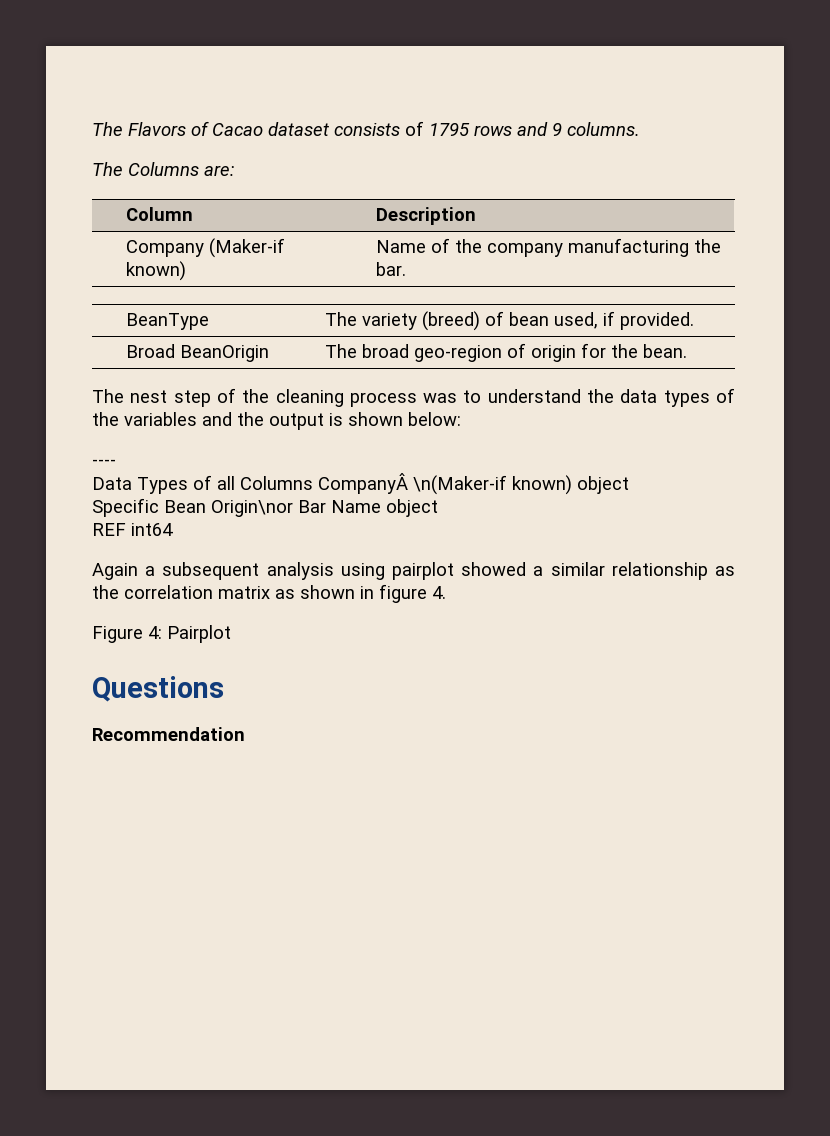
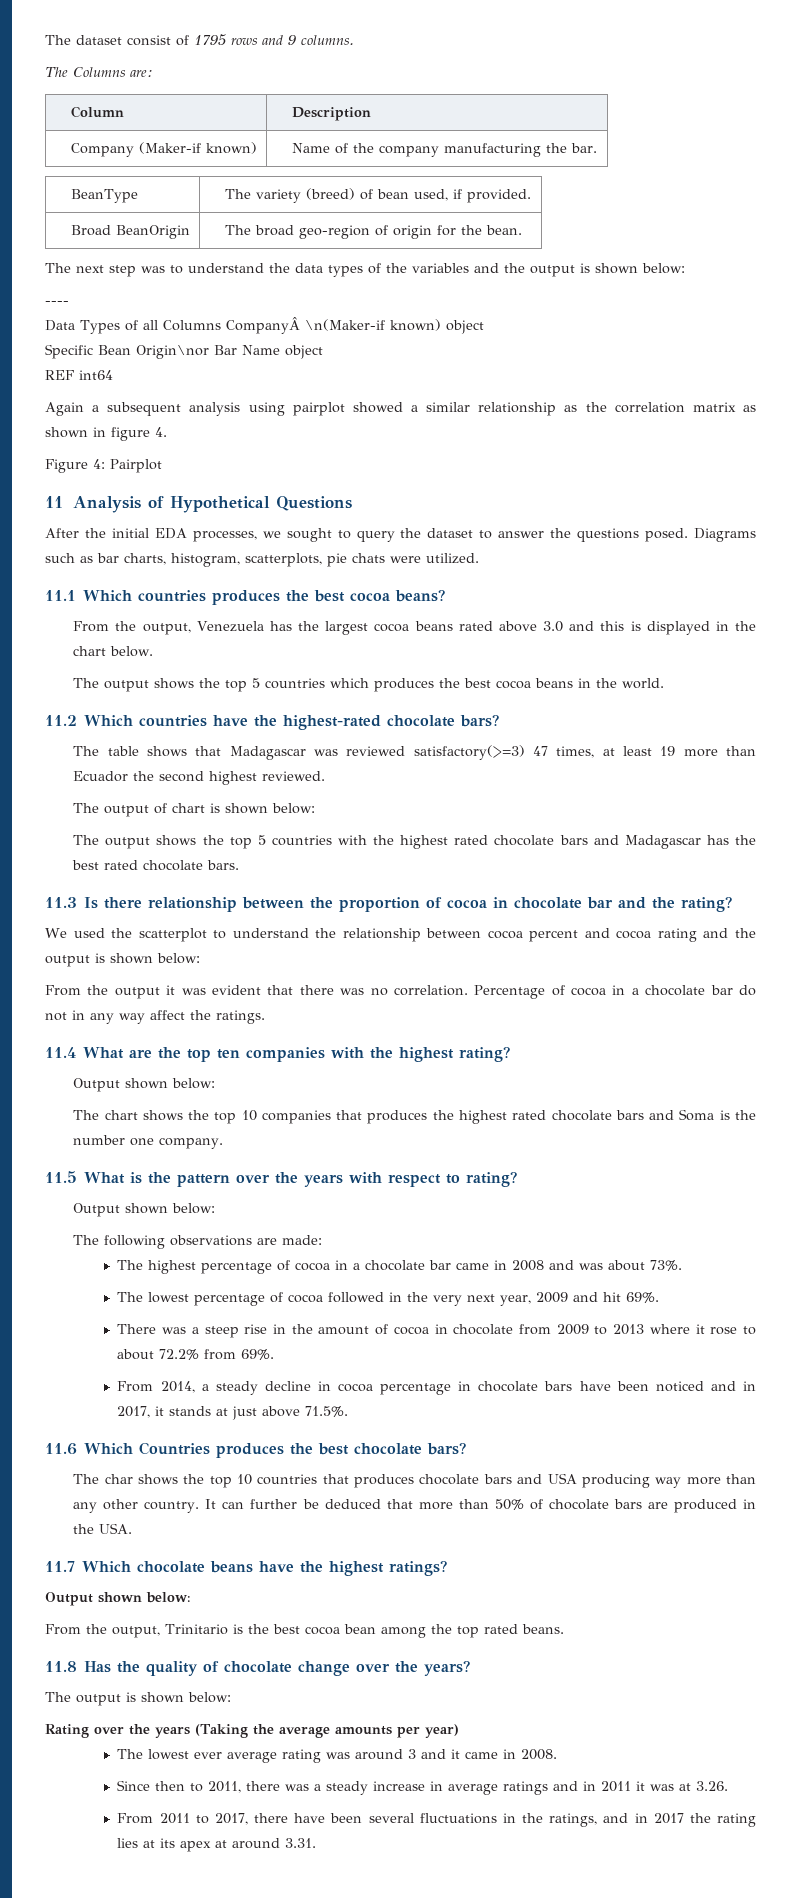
- The Flavors of Cacao dataset consists of 1795 rows and 9 columns.
+ The dataset consist of 1795 rows and 9 columns.
- The nest step of the cleaning process was to understand the data types of the variables and the output is shown below:
+ The next step was to understand the data types of the variables and the output is shown below:
- Questions
- Recommendation
+ 11 Analysis of Hypothetical Questions
+ After the initial EDA processes, we sought to query the dataset to answer the questions posed. Diagrams such as bar charts, histogram, scatterplots, pie chats were utilized.
+ 11.1 Which countries produces the best cocoa beans?
+ From the output, Venezuela has the largest cocoa beans rated above 3.0 and this is displayed in the chart below.
+ The output shows the top 5 countries which produces the best cocoa beans in the world.
+ 11.2 Which countries have the highest-rated chocolate bars?
+ The table shows that Madagascar was reviewed satisfactory(>=3) 47 times, at least 19 more than Ecuador the second highest reviewed.
+ The output of chart is shown below:
+ The output shows the top 5 countries with the highest rated chocolate bars and Madagascar has the best rated chocolate bars.
+ 11.3 Is there relationship between the proportion of cocoa in chocolate bar and the rating?
+ We used the scatterplot to understand the relationship between cocoa percent and cocoa rating and the output is shown below:
+ From the output it was evident that there was no correlation. Percentage of cocoa in a chocolate bar do not in any way affect the ratings.
+ 11.4 What are the top ten companies with the highest rating?
+ Output shown below:
+ The chart shows the top 10 companies that produces the highest rated chocolate bars and Soma is the number one company.
+ 11.5 What is the pattern over the years with respect to rating?
+ Output shown below:
+ The following observations are made:
+ The highest percentage of cocoa in a chocolate bar came in 2008 and was about 73%.
+ The lowest percentage of cocoa followed in the very next year, 2009 and hit 69%.
+ There was a steep rise in the amount of cocoa in chocolate from 2009 to 2013 where it rose to about 72.2% from 69%.
+ From 2014, a steady decline in cocoa percentage in chocolate bars have been noticed and in 2017, it stands at just above 71.5%.
+ 11.6 Which Countries produces the best chocolate bars?
+ The char shows the top 10 countries that produces chocolate bars and USA producing way more than any other country. It can further be deduced that more than 50% of chocolate bars are produced in the USA.
+ 11.7 Which chocolate beans have the highest ratings?
+ Output shown below:
+ From the output, Trinitario is the best cocoa bean among the top rated beans.
+ 11.8 Has the quality of chocolate change over the years?
+ The output is shown below:
+ Rating over the years (Taking the average amounts per year)
+ The lowest ever average rating was around 3 and it came in 2008.
+ Since then to 2011, there was a steady increase in average ratings and in 2011 it was at 3.26.
+ From 2011 to 2017, there have been several fluctuations in the ratings, and in 2017 the rating lies at its apex at around 3.31.

